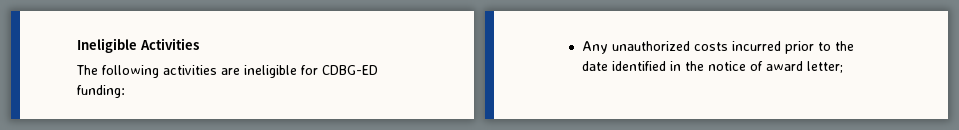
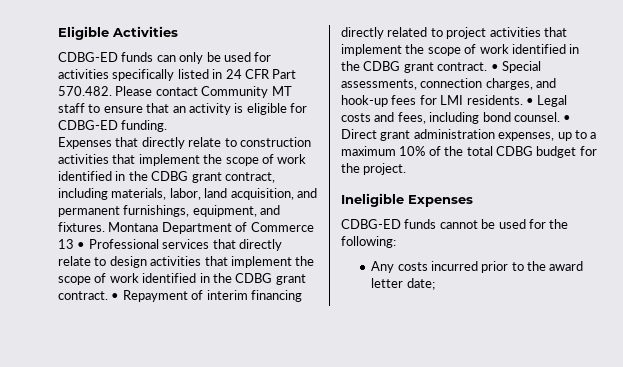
- Ineligible Activities
+ Eligible Activities
- The following activities are ineligible for CDBG-ED funding:
+ CDBG-ED funds can only be used for activities specifically listed in 24 CFR Part 570.482. Please contact Community MT staff to ensure that an activity is eligible for CDBG-ED funding.
+ Expenses that directly relate to construction activities that implement the scope of work identified in the CDBG grant contract, including materials, labor, land acquisition, and permanent furnishings, equipment, and fixtures. Montana Department of Commerce 13 • Professional services that directly relate to design activities that implement the scope of work identified in the CDBG grant contract. • Repayment of interim financing directly related to project activities that implement the scope of work identified in the CDBG grant contract. • Special assessments, connection charges, and hook-up fees for LMI residents. • Legal costs and fees, including bond counsel. • Direct grant administration expenses, up to a maximum 10% of the total CDBG budget for the project.
+ Ineligible Expenses
+ CDBG-ED funds cannot be used for the following:
- Any unauthorized costs incurred prior to the date identified in the notice of award letter;
+ Any costs incurred prior to the award letter date;

